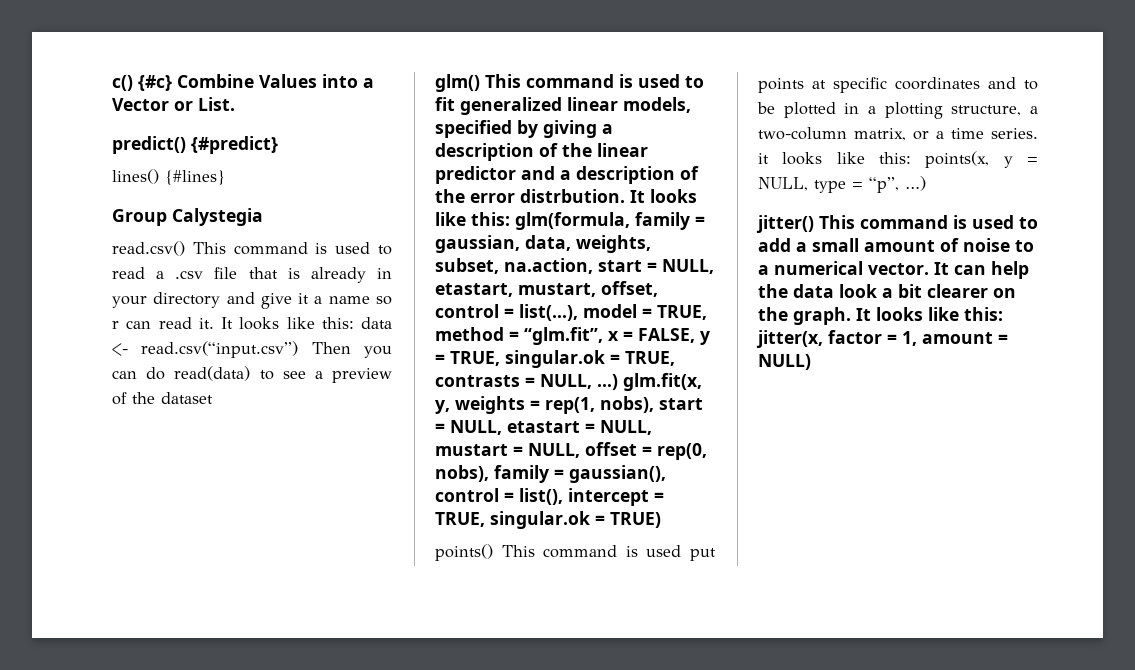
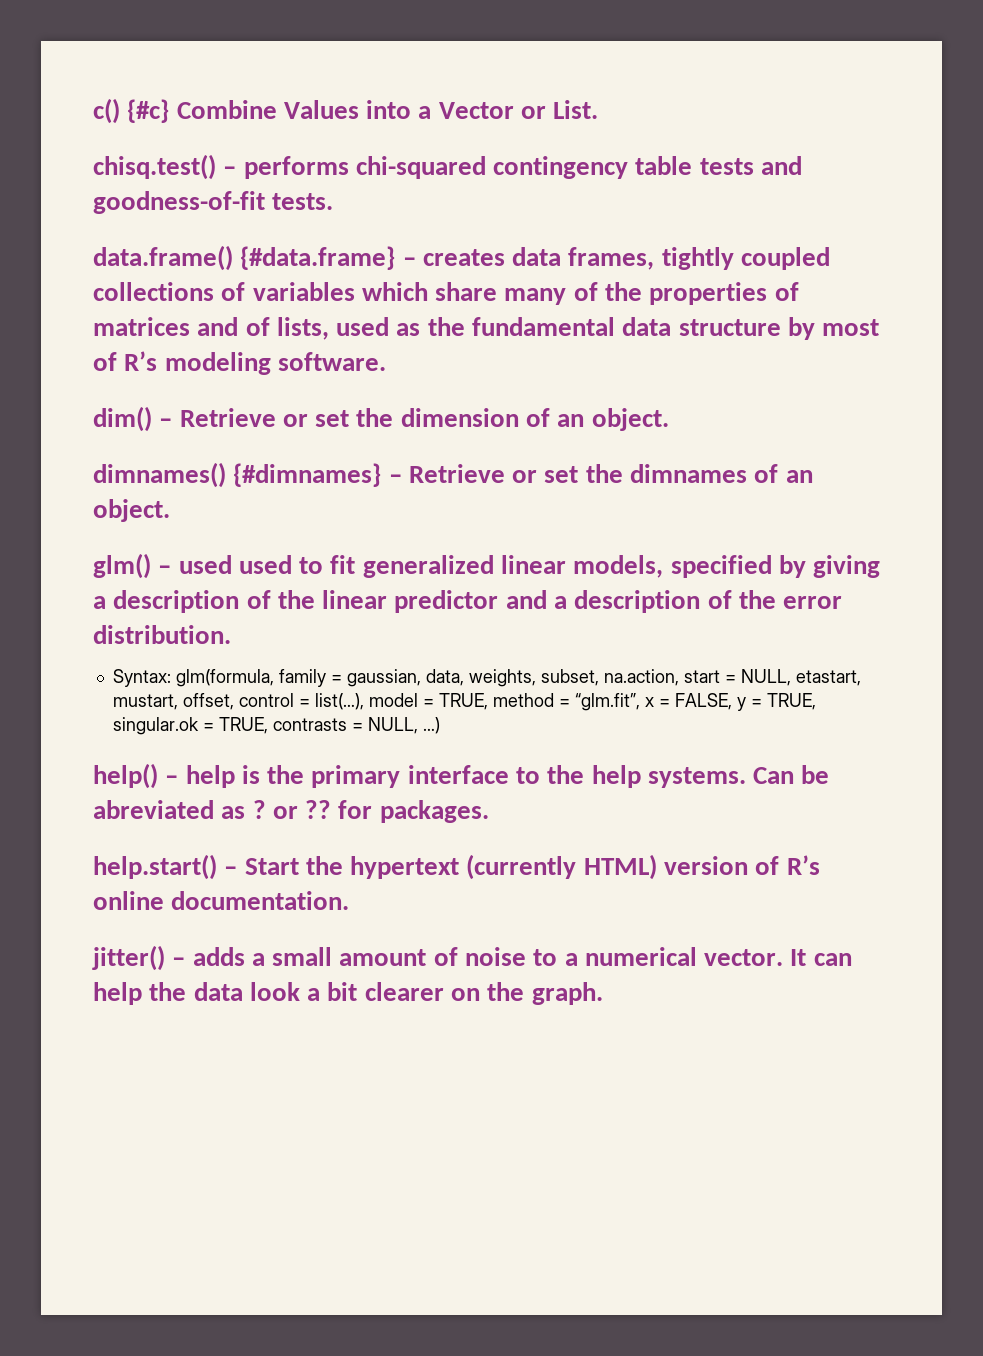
- predict() {#predict}
- lines() {#lines}
- Group Calystegia
- read.csv() This command is used to read a .csv file that is already in your directory and give it a name so r can read it. It looks like this: data <- read.csv(“input.csv”) Then you can do read(data) to see a preview of the dataset
- glm() This command is used to fit generalized linear models, specified by giving a description of the linear predictor and a description of the error distrbution. It looks like this:
+ chisq.test() – performs chi-squared contingency table tests and goodness-of-fit tests.
+ data.frame() {#data.frame} – creates data frames, tightly coupled collections of variables which share many of the properties of matrices and of lists, used as the fundamental data structure by most of R’s modeling software.
+ dim() – Retrieve or set the dimension of an object.
+ dimnames() {#dimnames} – Retrieve or set the dimnames of an object.
+ glm() – used used to fit generalized linear models, specified by giving a description of the linear predictor and a description of the error distribution.
+ Syntax:
- glm(formula, family = gaussian, data, weights, subset, na.action, start = NULL, etastart, mustart, offset, control = list(…), model = TRUE, method = “glm.fit”, x = FALSE, y = TRUE, singular.ok = TRUE, contrasts = NULL, …) glm.fit(x, y, weights = rep(1, nobs), start = NULL, etastart = NULL, mustart = NULL, offset = rep(0, nobs), family = gaussian(), control = list(), intercept = TRUE, singular.ok = TRUE)
- points() This command is used put points at specific coordinates and to be plotted in a plotting structure, a two-column matrix, or a time series. it looks like this: points(x, y = NULL, type = “p”, …)
- jitter() This command is used to add a small amount of noise to a numerical vector.
+ glm(formula, family = gaussian, data, weights, subset, na.action, start = NULL, etastart, mustart, offset, control = list(…), model = TRUE, method = “glm.fit”, x = FALSE, y = TRUE, singular.ok = TRUE, contrasts = NULL, …)
+ help() – help is the primary interface to the help systems. Can be abreviated as ? or ?? for packages.
+ help.start() – Start the hypertext (currently HTML) version of R’s online documentation.
+ jitter() – adds a small amount of noise to a numerical vector.
- It looks like this: jitter(x, factor = 1, amount = NULL)

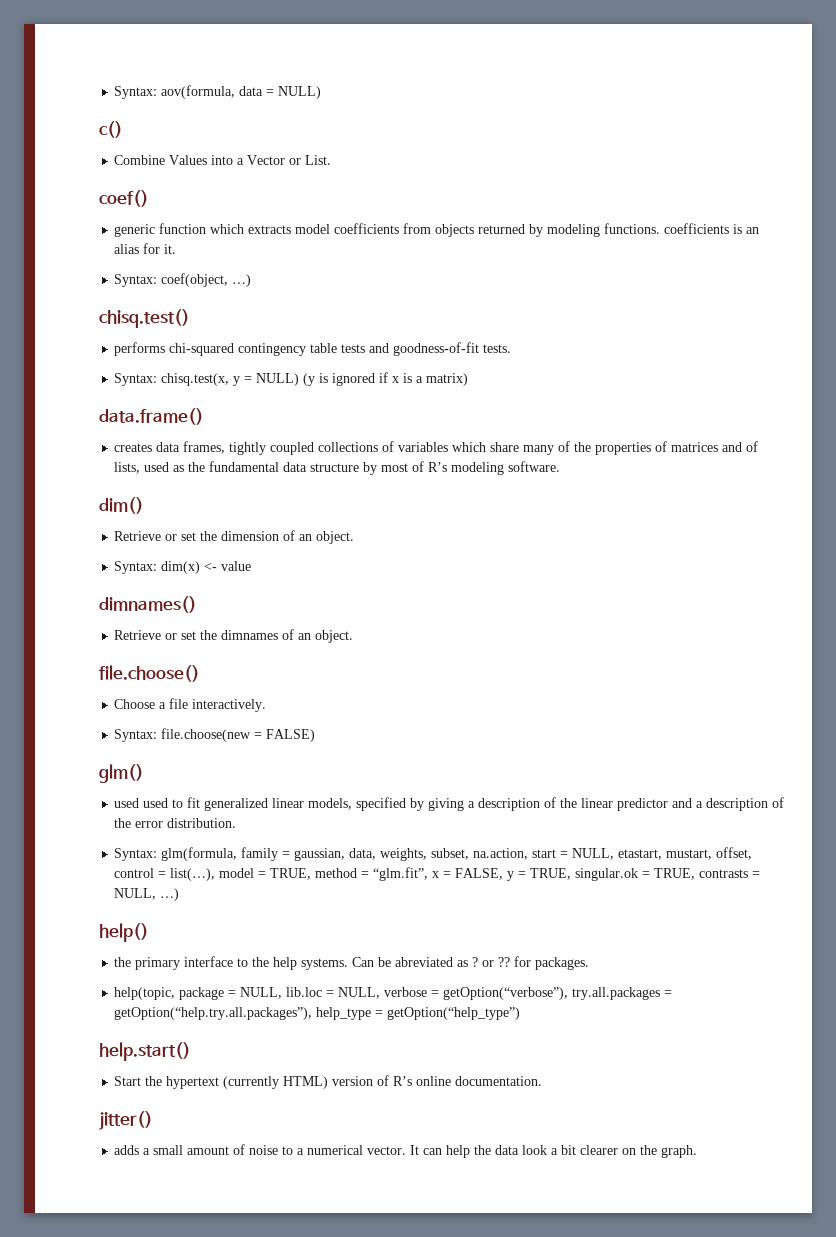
+ Syntax: aov(formula, data = NULL)
- c() {#c} Combine Values into a Vector or List.
+ c()
+ Combine Values into a Vector or List.
+ coef()
+ generic function which extracts model coefficients from objects returned by modeling functions. coefficients is an alias for it.
+ Syntax: coef(object, …)
- chisq.test() – performs chi-squared contingency table tests and goodness-of-fit tests.
+ chisq.test()
+ performs chi-squared contingency table tests and goodness-of-fit tests.
+ Syntax: chisq.test(x, y = NULL) (y is ignored if x is a matrix)
- data.frame() {#data.frame} – creates data frames, tightly coupled collections of variables which share many of the properties of matrices and of lists, used as the fundamental data structure by most of R’s modeling software.
+ data.frame()
+ creates data frames, tightly coupled collections of variables which share many of the properties of matrices and of lists, used as the fundamental data structure by most of R’s modeling software.
- dim() – Retrieve or set the dimension of an object.
+ dim()
+ Retrieve or set the dimension of an object.
+ Syntax: dim(x) <- value
- dimnames() {#dimnames} – Retrieve or set the dimnames of an object.
+ dimnames()
+ Retrieve or set the dimnames of an object.
+ file.choose()
+ Choose a file interactively.
+ Syntax: file.choose(new = FALSE)
- glm() – used used to fit generalized linear models, specified by giving a description of the linear predictor and a description of the error distribution.
+ glm()
+ used used to fit generalized linear models, specified by giving a description of the linear predictor and a description of the error distribution.
- help() – help is the primary interface to the help systems.
+ help()
+ the primary interface to the help systems.
+ help(topic, package = NULL, lib.loc = NULL, verbose = getOption(“verbose”), try.all.packages = getOption(“help.try.all.packages”), help_type = getOption(“help_type”)
- help.start() – Start the hypertext (currently HTML) version of R’s online documentation.
+ help.start()
+ Start the hypertext (currently HTML) version of R’s online documentation.
- jitter() – adds a small amount of noise to a numerical vector.
+ jitter()
+ adds a small amount of noise to a numerical vector.

